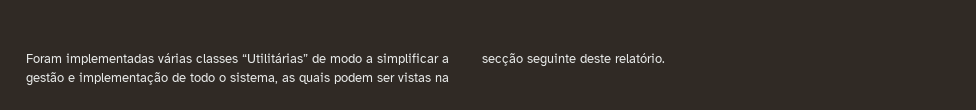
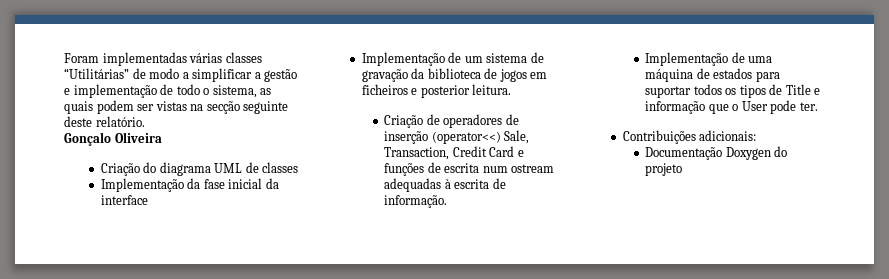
+ Gonçalo Oliveira
+ Criação do diagrama UML de classes
+ Implementação da fase inicial da interface
+ Implementação de um sistema de gravação da biblioteca de jogos em ficheiros e posterior leitura.
+ Criação de operadores de inserção (operator<<) Sale, Transaction, Credit Card e funções de escrita num ostream adequadas à escrita de informação.
+ Implementação de uma máquina de estados para suportar todos os tipos de Title e informação que o User pode ter.
+ Contribuições adicionais:
+ Documentação Doxygen do projeto

